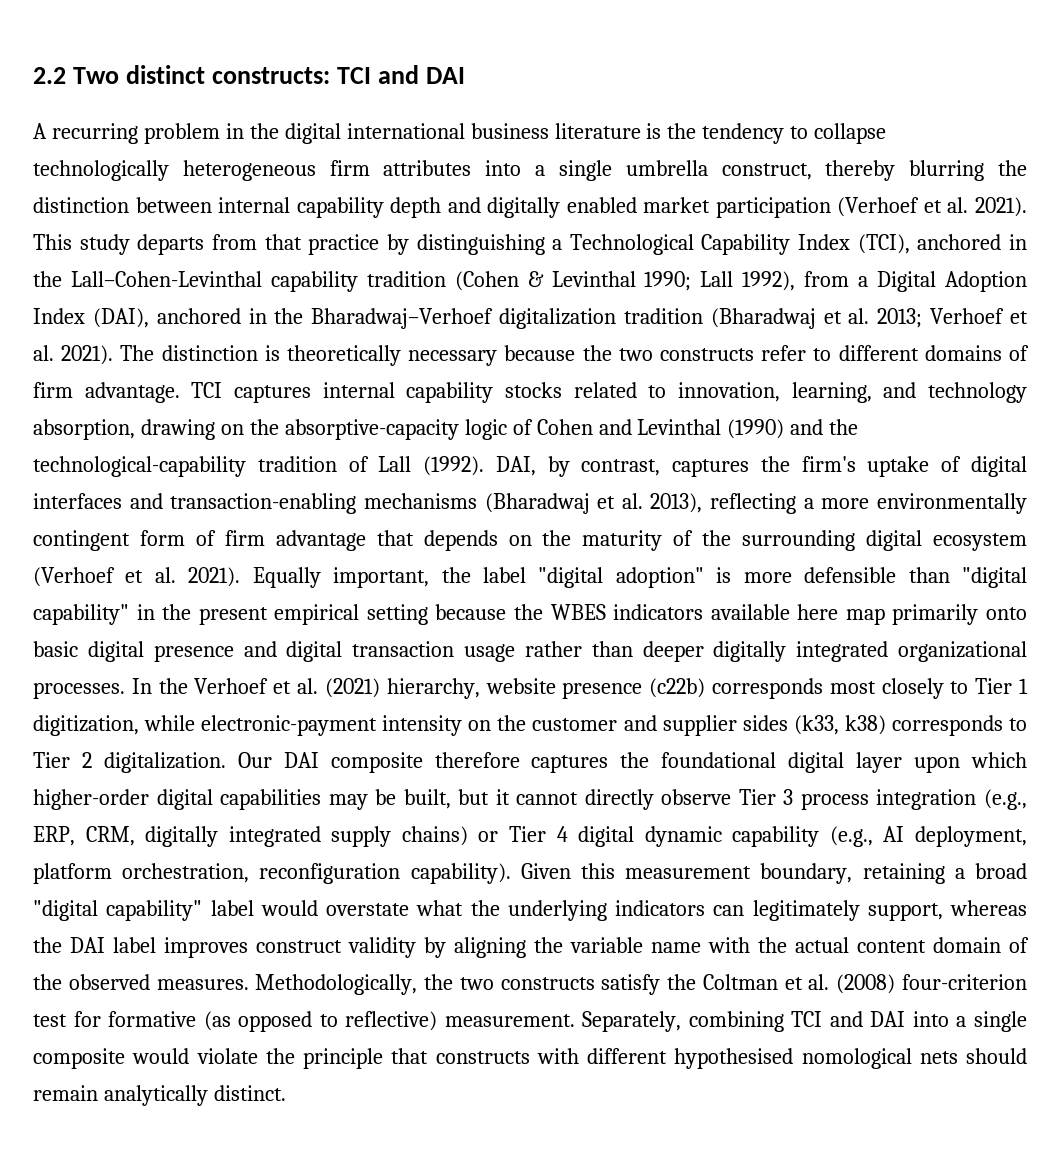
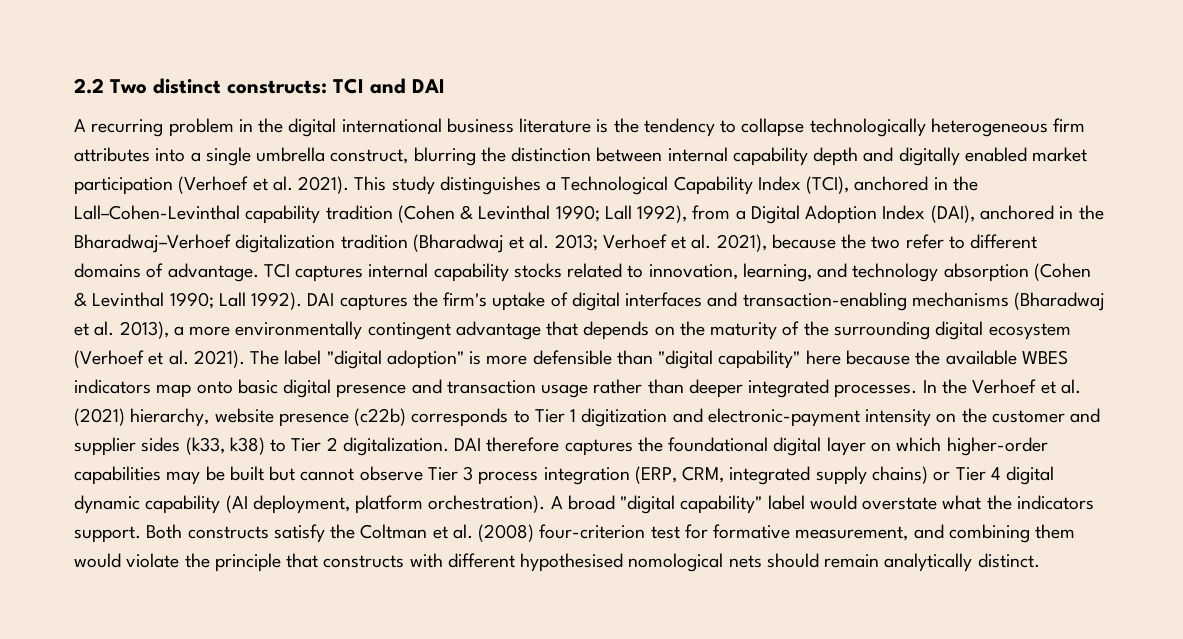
- A recurring problem in the digital international business literature is the tendency to collapse technologically heterogeneous firm attributes into a single umbrella construct, thereby blurring the distinction between internal capability depth and digitally enabled market participation (Verhoef et al. 2021).
+ A recurring problem in the digital international business literature is the tendency to collapse technologically heterogeneous firm attributes into a single umbrella construct, blurring the distinction between internal capability depth and digitally enabled market participation (Verhoef et al. 2021).
- This study departs from that practice by distinguishing a Technological Capability Index (TCI), anchored in the Lall–Cohen-Levinthal capability tradition (Cohen & Levinthal 1990; Lall 1992), from a Digital Adoption Index (DAI), anchored in the Bharadwaj–Verhoef digitalization tradition (Bharadwaj et al. 2013; Verhoef et al. 2021). The distinction is theoretically necessary because the two constructs refer to different domains of firm advantage.
+ This study distinguishes a Technological Capability Index (TCI), anchored in the Lall–Cohen-Levinthal capability tradition (Cohen & Levinthal 1990; Lall 1992), from a Digital Adoption Index (DAI), anchored in the Bharadwaj–Verhoef digitalization tradition (Bharadwaj et al. 2013; Verhoef et al. 2021), because the two refer to different domains of advantage.
- TCI captures internal capability stocks related to innovation, learning, and technology absorption, drawing on the absorptive-capacity logic of Cohen and Levinthal (1990) and the technological-capability tradition of Lall (1992). DAI, by contrast, captures the firm's uptake of digital interfaces and transaction-enabling mechanisms (Bharadwaj et al. 2013), reflecting a more environmentally contingent form of firm advantage that depends on the maturity of the surrounding digital ecosystem (Verhoef et al. 2021).
+ TCI captures internal capability stocks related to innovation, learning, and technology absorption (Cohen & Levinthal 1990; Lall 1992). DAI captures the firm's uptake of digital interfaces and transaction-enabling mechanisms (Bharadwaj et al. 2013), a more environmentally contingent advantage that depends on the maturity of the surrounding digital ecosystem (Verhoef et al. 2021).
- Equally important, the label "digital adoption" is more defensible than "digital capability" in the present empirical setting because the WBES indicators available here map primarily onto basic digital presence and digital transaction usage rather than deeper digitally integrated organizational processes.
+ The label "digital adoption" is more defensible than "digital capability" here because the available WBES indicators map onto basic digital presence and transaction usage rather than deeper integrated processes.
- In the Verhoef et al. (2021) hierarchy, website presence (c22b) corresponds most closely to Tier 1 digitization, while electronic-payment intensity on the customer and supplier sides (k33, k38) corresponds to Tier 2 digitalization.
+ In the Verhoef et al. (2021) hierarchy, website presence (c22b) corresponds to Tier 1 digitization and electronic-payment intensity on the customer and supplier sides (k33, k38) to Tier 2 digitalization.
- Our DAI composite therefore captures the foundational digital layer upon which higher-order digital capabilities may be built, but it cannot directly observe Tier 3 process integration (e.g., ERP, CRM, digitally integrated supply chains) or Tier 4 digital dynamic capability (e.g., AI deployment, platform orchestration, reconfiguration capability). Given this measurement boundary, retaining a broad "digital capability" label would overstate what the underlying indicators can legitimately support, whereas the DAI label improves construct validity by aligning the variable name with the actual content domain of the observed measures. Methodologically, the two constructs satisfy the Coltman et al. (2008) four-criterion test for formative (as opposed to reflective) measurement. Separately, combining TCI and DAI into a single composite would violate the principle that constructs with different hypothesised nomological nets should remain analytically distinct.
+ DAI therefore captures the foundational digital layer on which higher-order capabilities may be built but cannot observe Tier 3 process integration (ERP, CRM, integrated supply chains) or Tier 4 digital dynamic capability (AI deployment, platform orchestration). A broad "digital capability" label would overstate what the indicators support. Both constructs satisfy the Coltman et al. (2008) four-criterion test for formative measurement, and combining them would violate the principle that constructs with different hypothesised nomological nets should remain analytically distinct.

